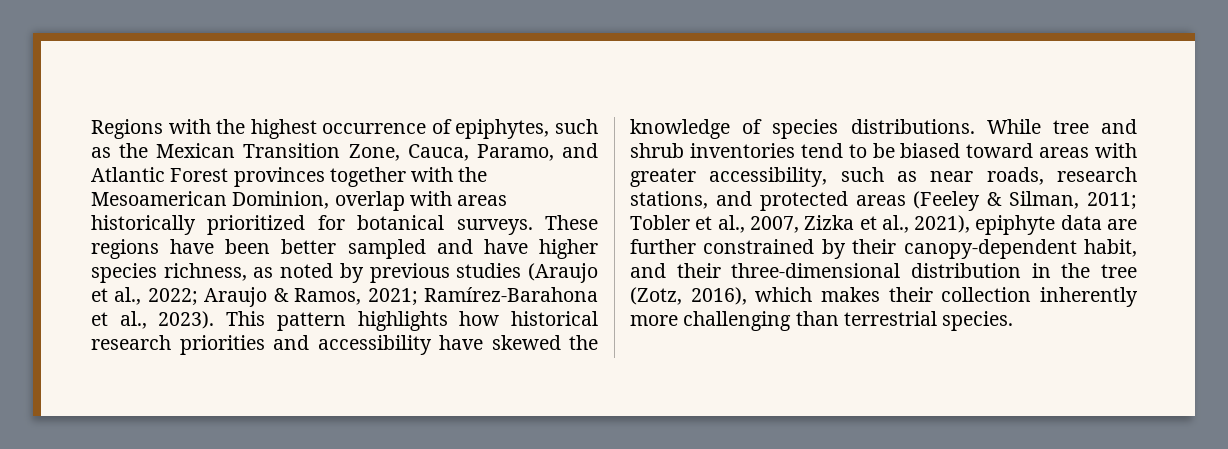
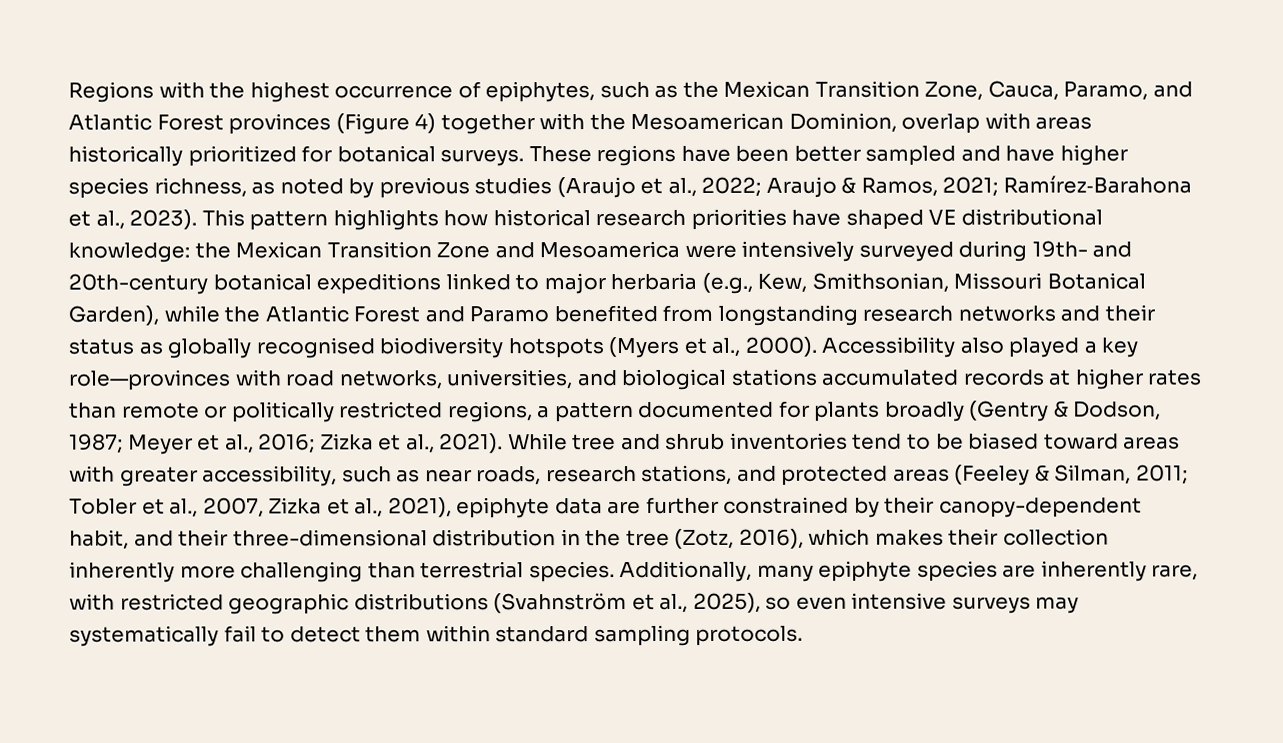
- Regions with the highest occurrence of epiphytes, such as the Mexican Transition Zone, Cauca, Paramo, and Atlantic Forest provinces together with the Mesoamerican Dominion, overlap with areas historically prioritized for botanical surveys.
+ Regions with the highest occurrence of epiphytes, such as the Mexican Transition Zone, Cauca, Paramo, and Atlantic Forest provinces (Figure 4) together with the Mesoamerican Dominion, overlap with areas historically prioritized for botanical surveys.
- This pattern highlights how historical research priorities and accessibility have skewed the knowledge of species distributions.
+ This pattern highlights how historical research priorities have shaped VE distributional knowledge: the Mexican Transition Zone and Mesoamerica were intensively surveyed during 19th- and 20th-century botanical expeditions linked to major herbaria (e.g., Kew, Smithsonian, Missouri Botanical Garden), while the Atlantic Forest and Paramo benefited from longstanding research networks and their status as globally recognised biodiversity hotspots (Myers et al., 2000). Accessibility also played a key role—provinces with road networks, universities, and biological stations accumulated records at higher rates than remote or politically restricted regions, a pattern documented for plants broadly (Gentry & Dodson, 1987; Meyer et al., 2016; Zizka et al., 2021).
+ Additionally, many epiphyte species are inherently rare, with restricted geographic distributions (Svahnström et al., 2025), so even intensive surveys may systematically fail to detect them within standard sampling protocols.

